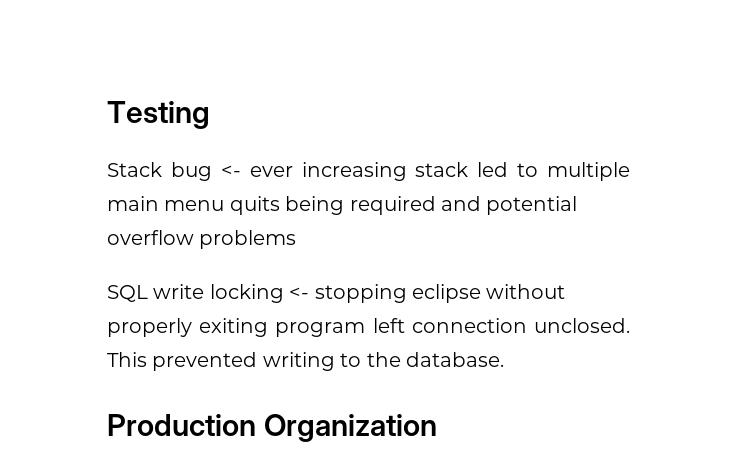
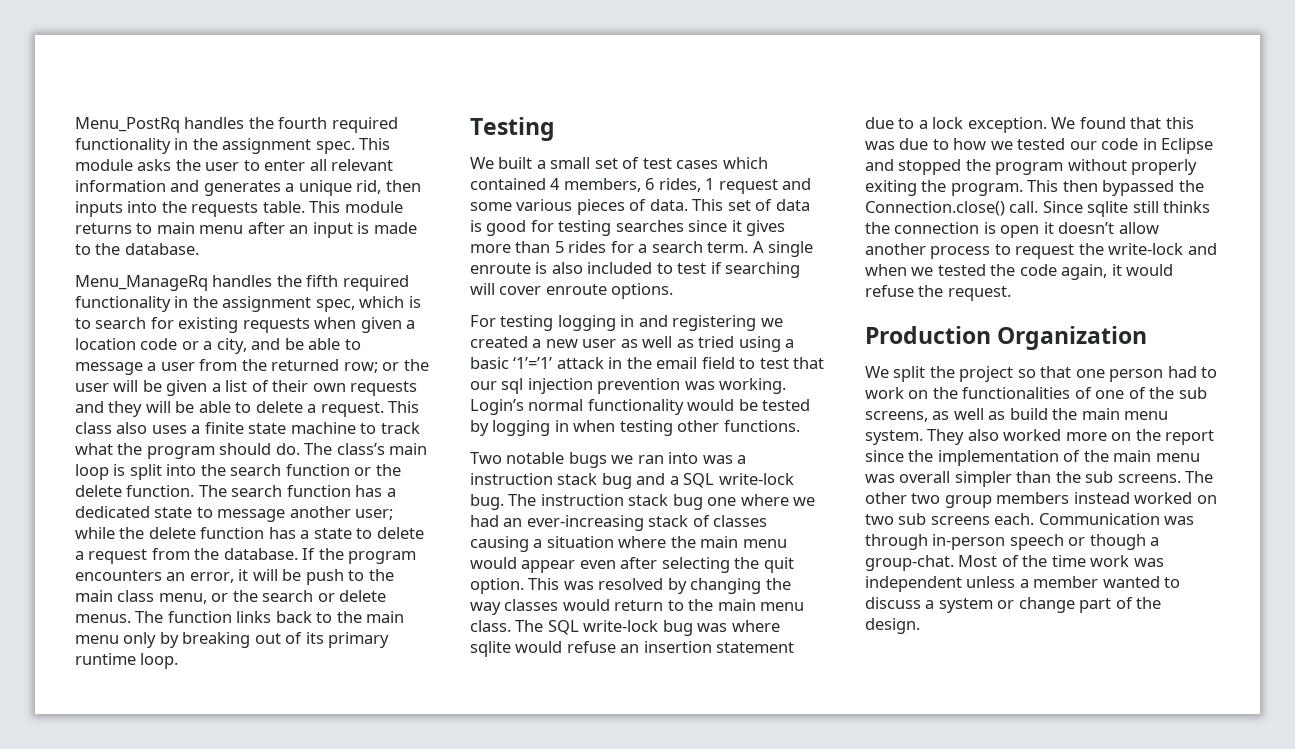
+ Menu_PostRq handles the fourth required functionality in the assignment spec. This module asks the user to enter all relevant information and generates a unique rid, then inputs into the requests table. This module returns to main menu after an input is made to the database.
+ Menu_ManageRq handles the fifth required functionality in the assignment spec, which is to search for existing requests when given a location code or a city, and be able to message a user from the returned row; or the user will be given a list of their own requests and they will be able to delete a request. This class also uses a finite state machine to track what the program should do. The class’s main loop is split into the search function or the delete function. The search function has a dedicated state to message another user; while the delete function has a state to delete a request from the database. If the program encounters an error, it will be push to the main class menu, or the search or delete menus. The function links back to the main menu only by breaking out of its primary runtime loop.
  Testing
- Stack bug <- ever increasing stack led to multiple main menu quits being required and potential overflow problems
- SQL write locking <- stopping eclipse without properly exiting program left connection unclosed. This prevented writing to the database.
+ We built a small set of test cases which contained 4 members, 6 rides, 1 request and some various pieces of data. This set of data is good for testing searches since it gives more than 5 rides for a search term. A single enroute is also included to test if searching will cover enroute options.
+ For testing logging in and registering we created a new user as well as tried using a basic ‘1’=’1’ attack in the email field to test that our sql injection prevention was working. Login’s normal functionality would be tested by logging in when testing other functions.
+ Two notable bugs we ran into was a instruction stack bug and a SQL write-lock bug. The instruction stack bug one where we had an ever-increasing stack of classes causing a situation where the main menu would appear even after selecting the quit option. This was resolved by changing the way classes would return to the main menu class. The SQL write-lock bug was where sqlite would refuse an insertion statement due to a lock exception. We found that this was due to how we tested our code in Eclipse and stopped the program without properly exiting the program. This then bypassed the Connection.close() call. Since sqlite still thinks the connection is open it doesn’t allow another process to request the write-lock and when we tested the code again, it would refuse the request.
  Production Organization
+ We split the project so that one person had to work on the functionalities of one of the sub screens, as well as build the main menu system. They also worked more on the report since the implementation of the main menu was overall simpler than the sub screens. The other two group members instead worked on two sub screens each. Communication was through in-person speech or though a group-chat. Most of the time work was independent unless a member wanted to discuss a system or change part of the design.

